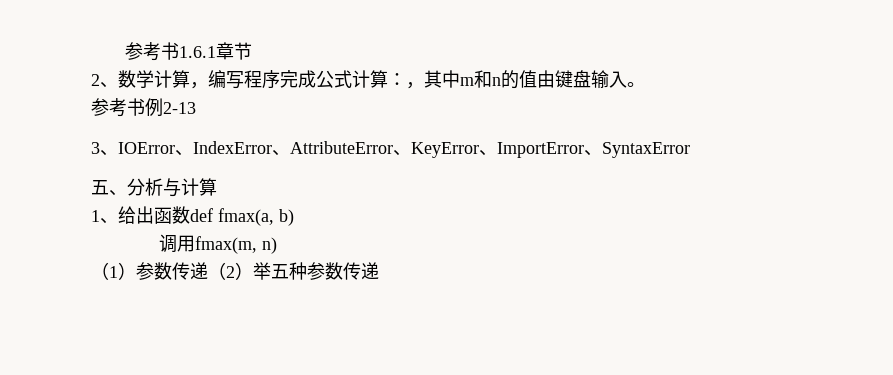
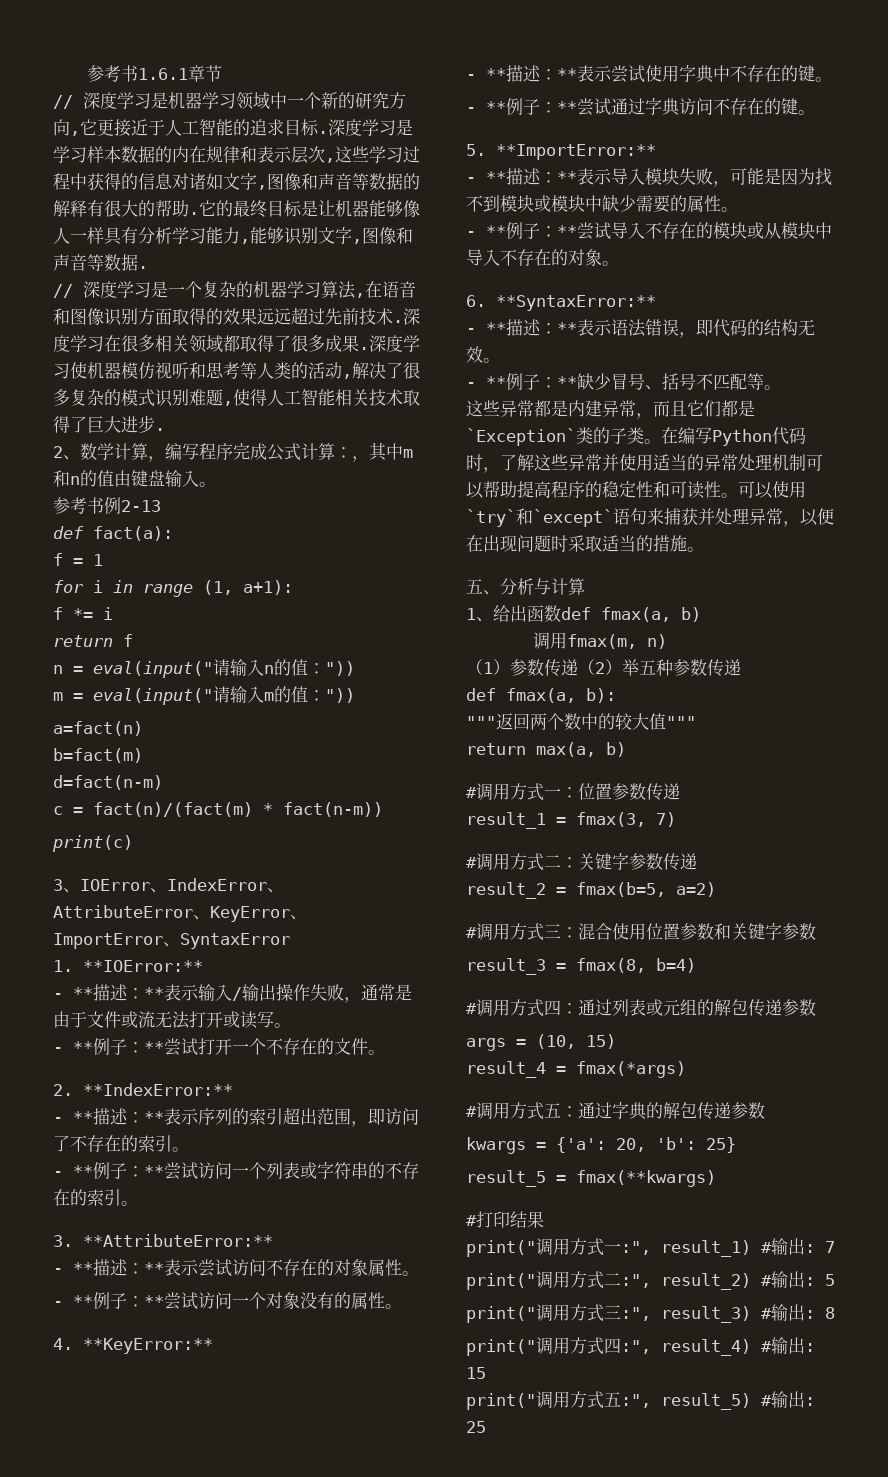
+ // 深度学习是机器学习领域中一个新的研究方向,它更接近于人工智能的追求目标.深度学习是学习样本数据的内在规律和表示层次,这些学习过程中获得的信息对诸如文字,图像和声音等数据的解释有很大的帮助.它的最终目标是让机器能够像人一样具有分析学习能力,能够识别文字,图像和声音等数据.
+ // 深度学习是一个复杂的机器学习算法,在语音和图像识别方面取得的效果远远超过先前技术.深度学习在很多相关领域都取得了很多成果.深度学习使机器模仿视听和思考等人类的活动,解决了很多复杂的模式识别难题,使得人工智能相关技术取得了巨大进步.
+ def fact(a):
+ f = 1
+ for i in range (1, a+1):
+ f *= i
+ return f
+ n = eval(input("请输入n的值："))
+ m = eval(input("请输入m的值："))
+ a=fact(n)
+ b=fact(m)
+ d=fact(n-m)
+ c = fact(n)/(fact(m) * fact(n-m))
+ print(c)
+ 1. **IOError:**
+ - **描述：**表示输入/输出操作失败，通常是由于文件或流无法打开或读写。
+ - **例子：**尝试打开一个不存在的文件。
+ 2. **IndexError:**
+ - **描述：**表示序列的索引超出范围，即访问了不存在的索引。
+ - **例子：**尝试访问一个列表或字符串的不存在的索引。
+ 3. **AttributeError:**
+ - **描述：**表示尝试访问不存在的对象属性。
+ - **例子：**尝试访问一个对象没有的属性。
+ 4. **KeyError:**
+ - **描述：**表示尝试使用字典中不存在的键。
+ - **例子：**尝试通过字典访问不存在的键。
+ 5. **ImportError:**
+ - **描述：**表示导入模块失败，可能是因为找不到模块或模块中缺少需要的属性。
+ - **例子：**尝试导入不存在的模块或从模块中导入不存在的对象。
+ 6. **SyntaxError:**
+ - **描述：**表示语法错误，即代码的结构无效。
+ - **例子：**缺少冒号、括号不匹配等。
+ 这些异常都是内建异常，而且它们都是`Exception`类的子类。在编写Python代码时，了解这些异常并使用适当的异常处理机制可以帮助提高程序的稳定性和可读性。可以使用`try`和`except`语句来捕获并处理异常，以便在出现问题时采取适当的措施。
+ def fmax(a, b):
+ """返回两个数中的较大值"""
+ return max(a, b)
+ #调用方式一：位置参数传递
+ result_1 = fmax(3, 7)
+ #调用方式二：关键字参数传递
+ result_2 = fmax(b=5, a=2)
+ #调用方式三：混合使用位置参数和关键字参数
+ result_3 = fmax(8, b=4)
+ #调用方式四：通过列表或元组的解包传递参数
+ args = (10, 15)
+ result_4 = fmax(*args)
+ #调用方式五：通过字典的解包传递参数
+ kwargs = {'a': 20, 'b': 25}
+ result_5 = fmax(**kwargs)
+ #打印结果
+ print("调用方式一:", result_1) #输出: 7
+ print("调用方式二:", result_2) #输出: 5
+ print("调用方式三:", result_3) #输出: 8
+ print("调用方式四:", result_4) #输出: 15
+ print("调用方式五:", result_5) #输出: 25

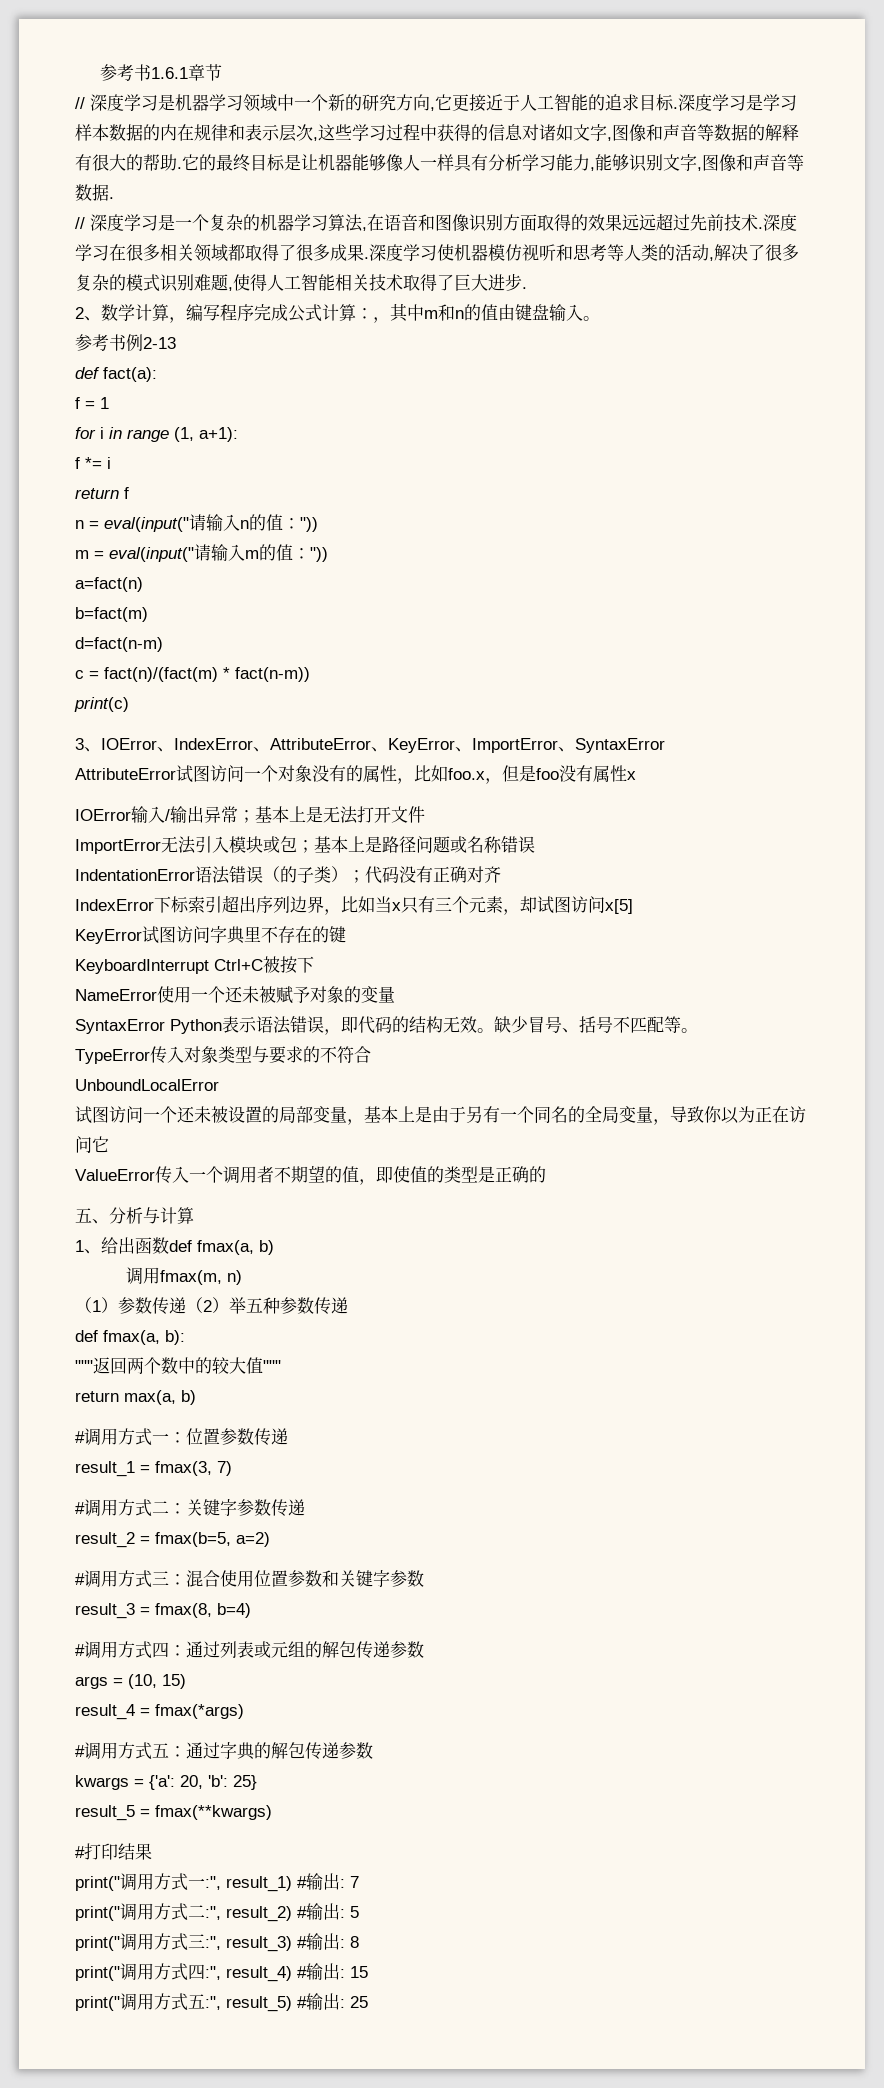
- 1. **IOError:**
- - **描述：**表示输入/输出操作失败，通常是由于文件或流无法打开或读写。
- - **例子：**尝试打开一个不存在的文件。
- 2. **IndexError:**
- - **描述：**表示序列的索引超出范围，即访问了不存在的索引。
- - **例子：**尝试访问一个列表或字符串的不存在的索引。
- 3. **AttributeError:**
- - **描述：**表示尝试访问不存在的对象属性。
- - **例子：**尝试访问一个对象没有的属性。
- 4. **KeyError:**
- - **描述：**表示尝试使用字典中不存在的键。
- - **例子：**尝试通过字典访问不存在的键。
- 5. **ImportError:**
- - **描述：**表示导入模块失败，可能是因为找不到模块或模块中缺少需要的属性。
- - **例子：**尝试导入不存在的模块或从模块中导入不存在的对象。
- 6. **SyntaxError:**
- - **描述：**表示语法错误，即代码的结构无效。
- - **例子：**缺少冒号、括号不匹配等。
+ AttributeError试图访问一个对象没有的属性，比如foo.x，但是foo没有属性x
+ IOError输入/输出异常；基本上是无法打开文件
+ ImportError无法引入模块或包；基本上是路径问题或名称错误
+ IndentationError语法错误（的子类）；代码没有正确对齐
+ IndexError下标索引超出序列边界，比如当x只有三个元素，却试图访问x[5]
+ KeyError试图访问字典里不存在的键
+ KeyboardInterrupt Ctrl+C被按下
+ NameError使用一个还未被赋予对象的变量
+ SyntaxError Python表示语法错误，即代码的结构无效。缺少冒号、括号不匹配等。
- 这些异常都是内建异常，而且它们都是`Exception`类的子类。在编写Python代码时，了解这些异常并使用适当的异常处理机制可以帮助提高程序的稳定性和可读性。可以使用`try`和`except`语句来捕获并处理异常，以便在出现问题时采取适当的措施。
+ TypeError传入对象类型与要求的不符合
+ UnboundLocalError
+ 试图访问一个还未被设置的局部变量，基本上是由于另有一个同名的全局变量，导致你以为正在访问它
+ ValueError传入一个调用者不期望的值，即使值的类型是正确的

